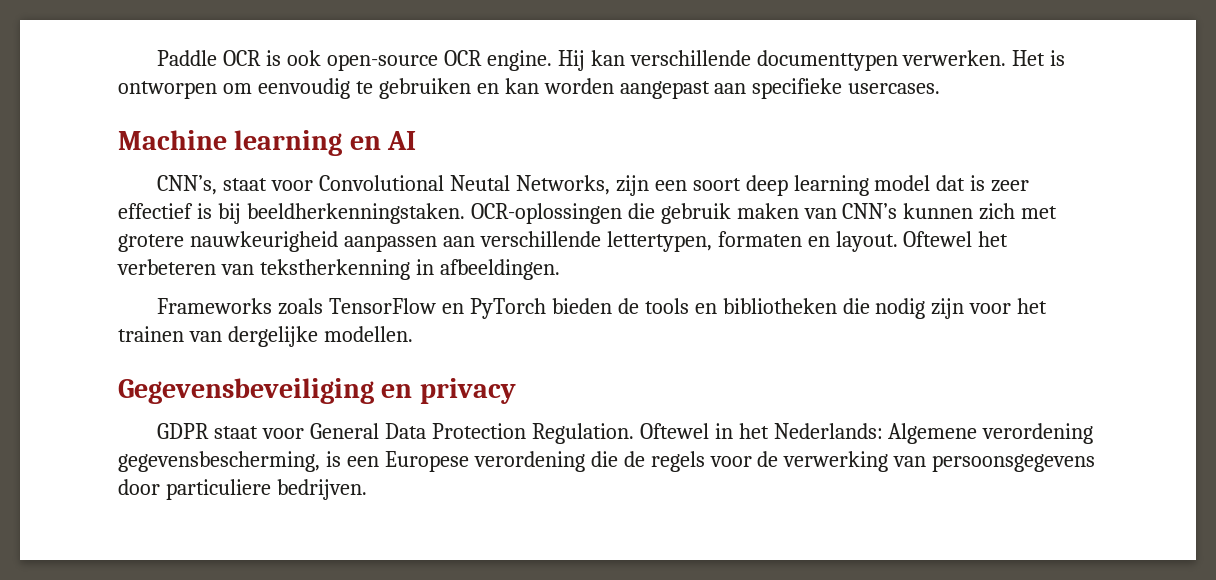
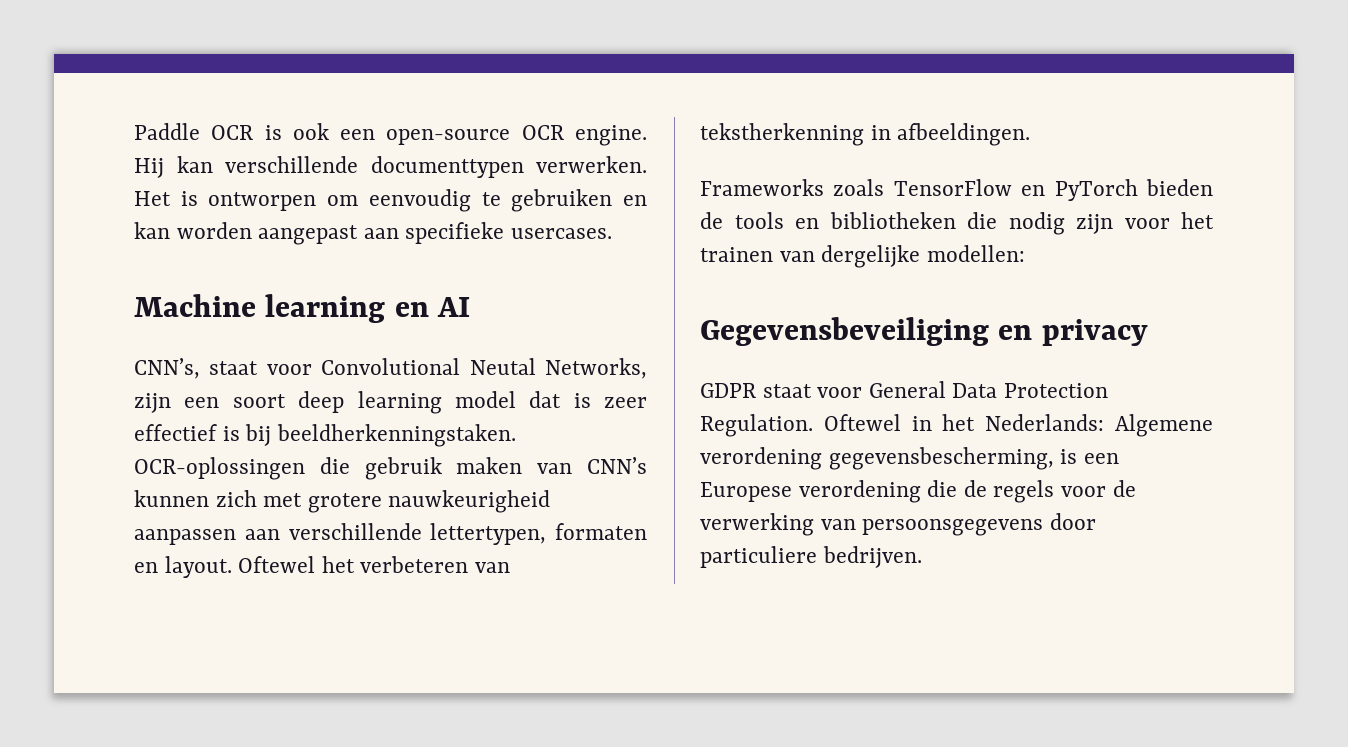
- Paddle OCR is ook open-source OCR engine.
+ Paddle OCR is ook een open-source OCR engine.
- Frameworks zoals TensorFlow en PyTorch bieden de tools en bibliotheken die nodig zijn voor het trainen van dergelijke modellen.
+ Frameworks zoals TensorFlow en PyTorch bieden de tools en bibliotheken die nodig zijn voor het trainen van dergelijke modellen:

